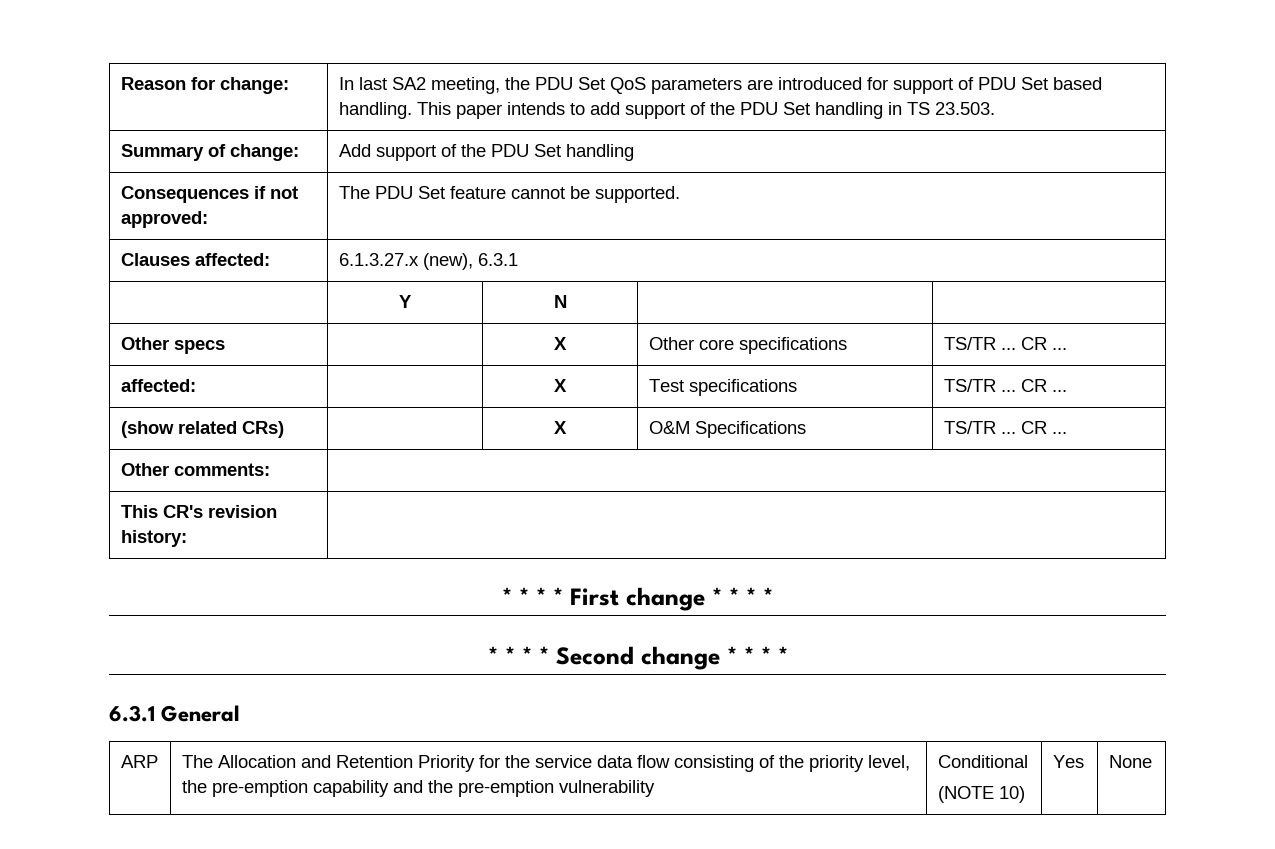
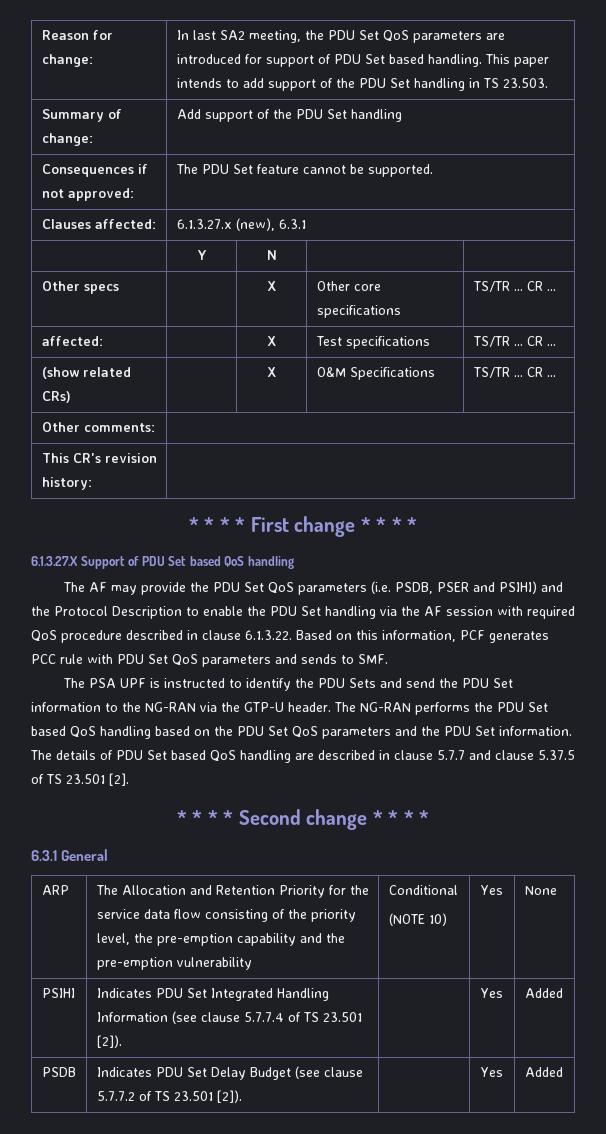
+ 6.1.3.27.X Support of PDU Set based QoS handling
+ The AF may provide the PDU Set QoS parameters (i.e. PSDB, PSER and PSIHI) and the Protocol Description to enable the PDU Set handling via the AF session with required QoS procedure described in clause 6.1.3.22. Based on this information, PCF generates PCC rule with PDU Set QoS parameters and sends to SMF.
+ The PSA UPF is instructed to identify the PDU Sets and send the PDU Set information to the NG-RAN via the GTP-U header. The NG-RAN performs the PDU Set based QoS handling based on the PDU Set QoS parameters and the PDU Set information. The details of PDU Set based QoS handling are described in clause 5.7.7 and clause 5.37.5 of TS 23.501 [2].
+ PSIHI | Indicates PDU Set Integrated Handling Information (see clause 5.7.7.4 of TS 23.501 [2]). | | Yes | Added
+ PSDB | Indicates PDU Set Delay Budget (see clause 5.7.7.2 of TS 23.501 [2]). | | Yes | Added

